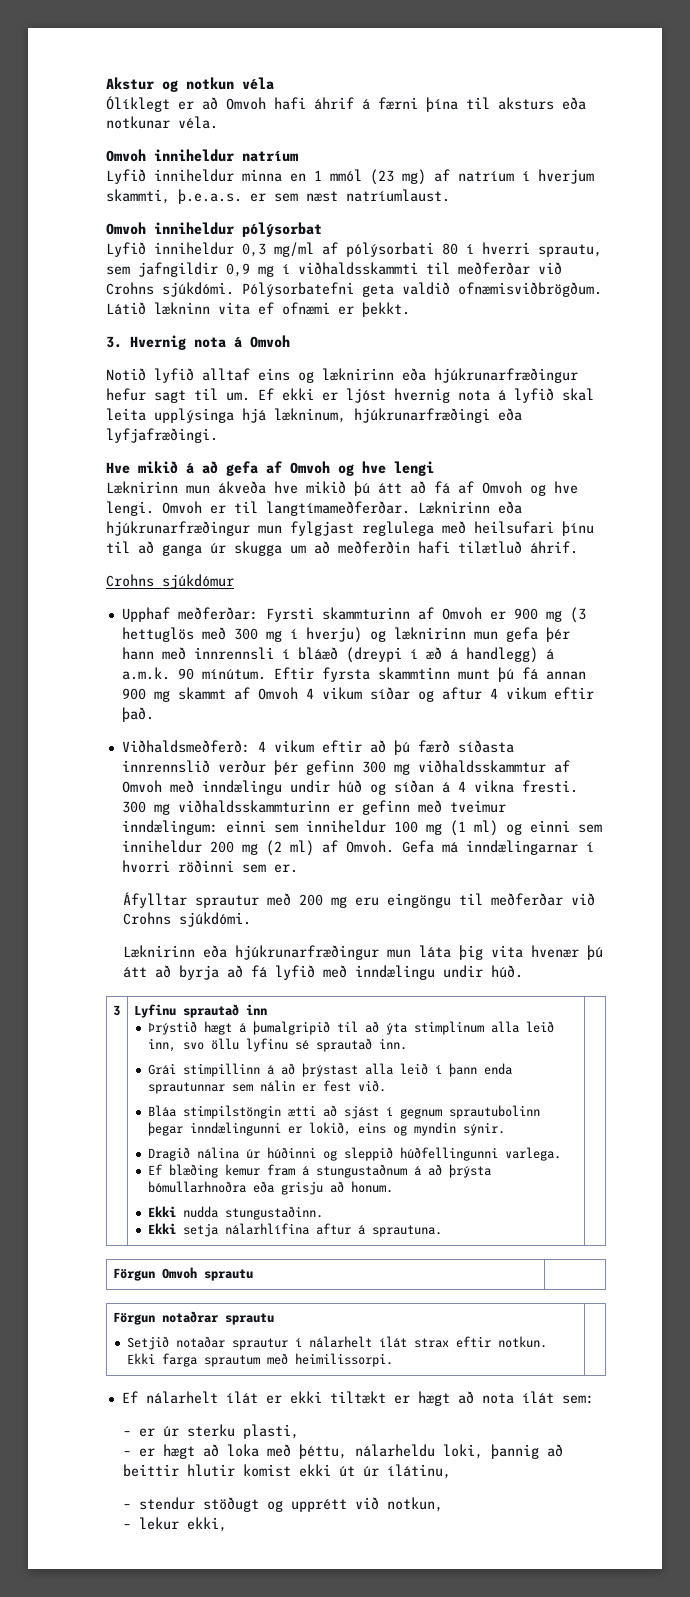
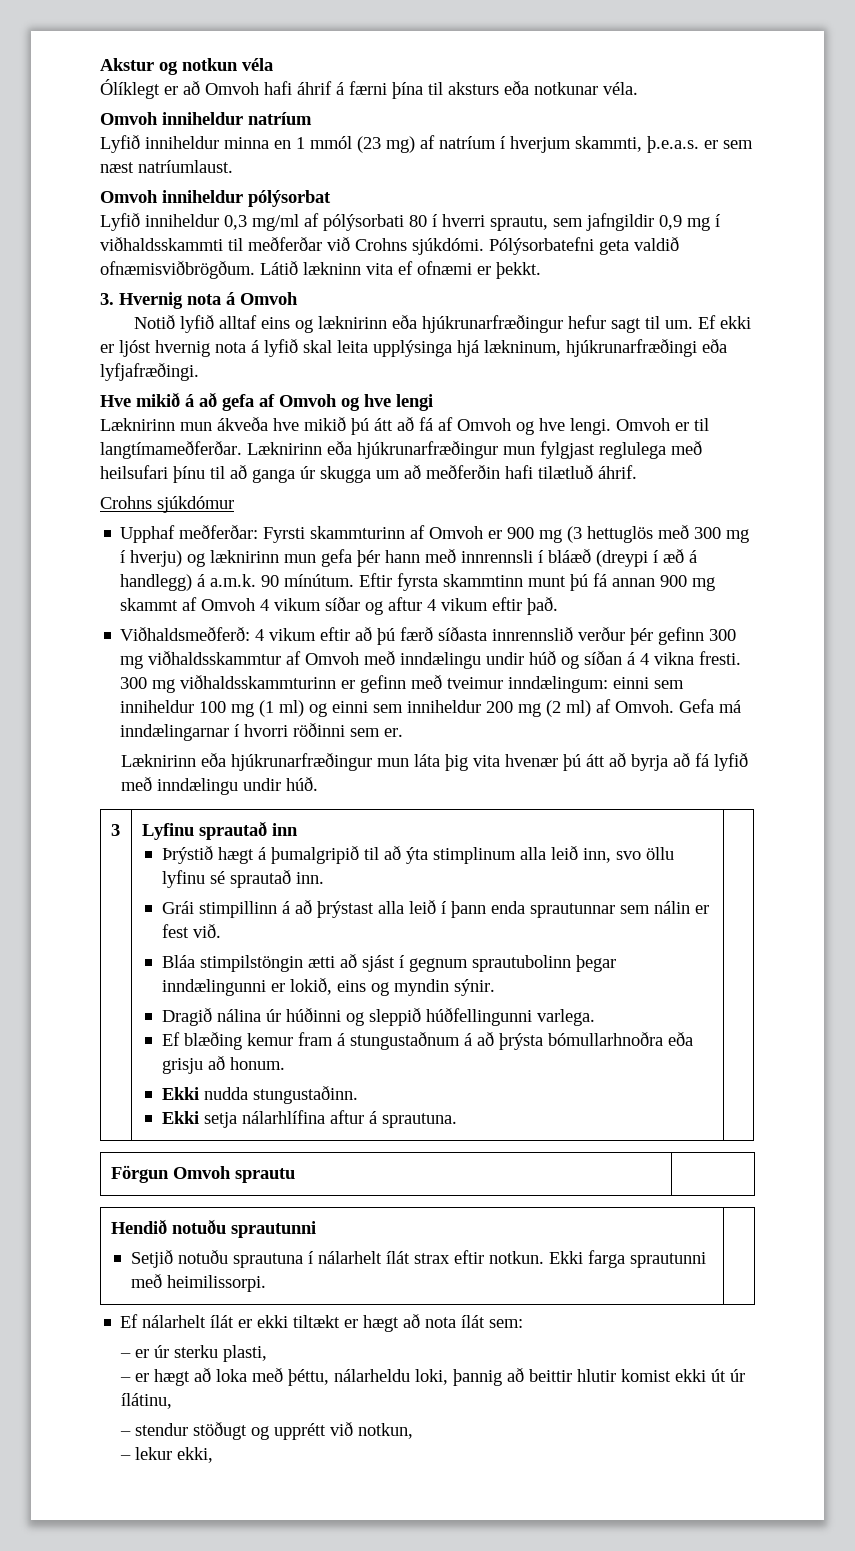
- Áfylltar sprautur með 200 mg eru eingöngu til meðferðar við Crohns sjúkdómi.
- Förgun notaðrar sprautu
- Setjið notaðar sprautur í nálarhelt ílát strax eftir notkun. Ekki farga sprautum með heimilissorpi. |
+ Hendið notuðu sprautunni
+ Setjið notuðu sprautuna í nálarhelt ílát strax eftir notkun. Ekki farga sprautunni með heimilissorpi. |

